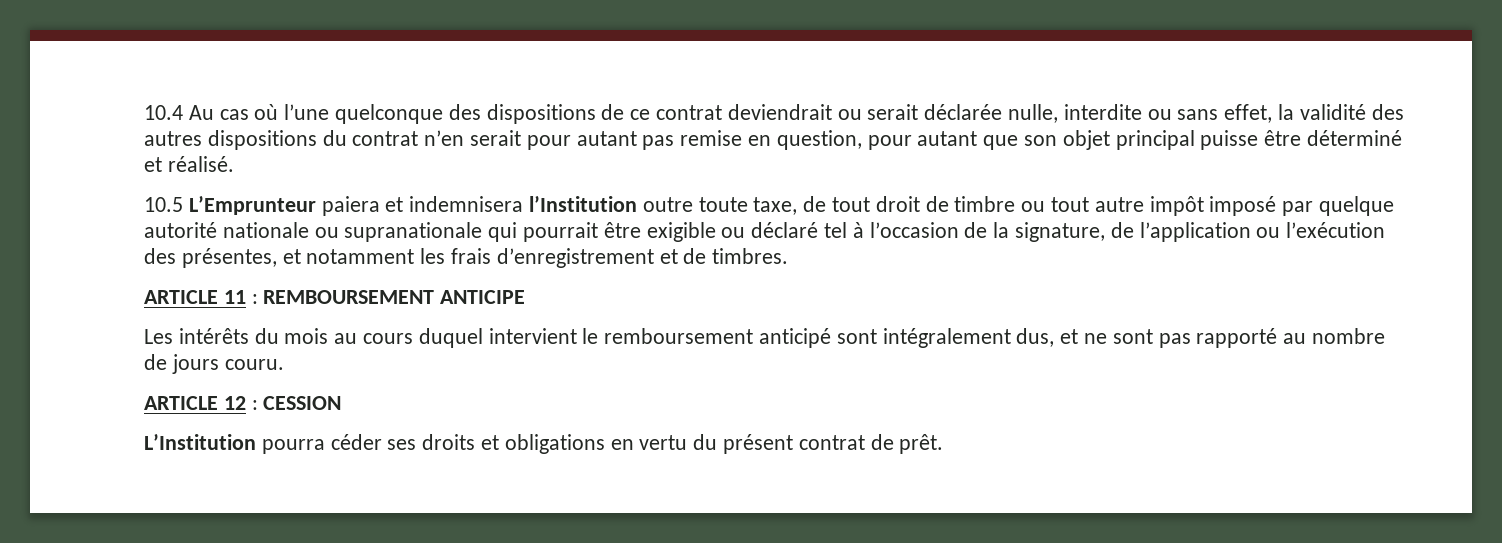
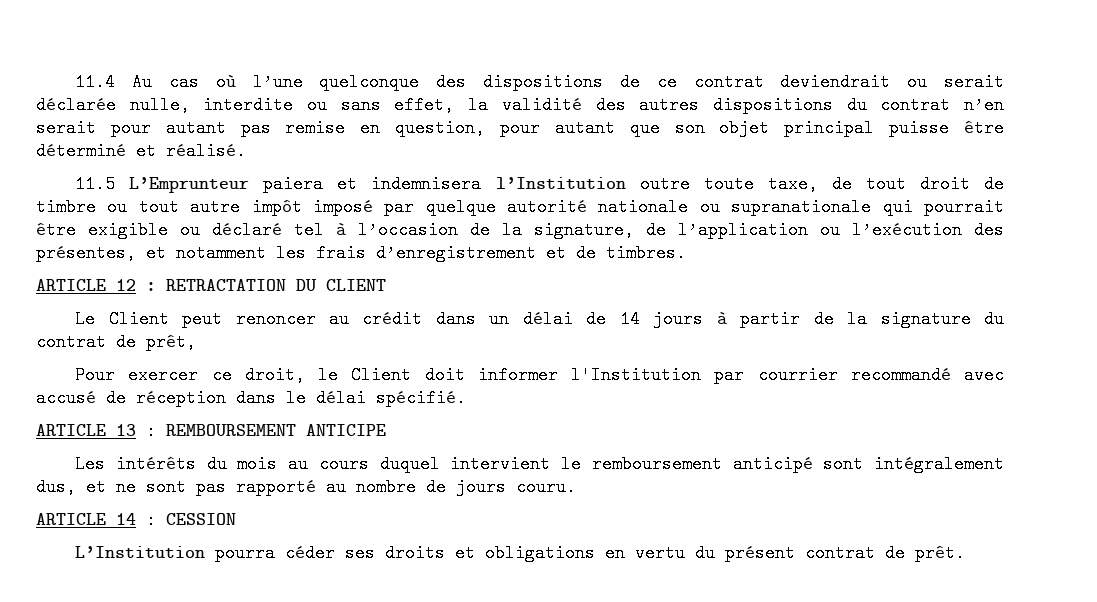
- 10.4 Au cas où l’une quelconque des dispositions de ce contrat deviendrait ou serait déclarée nulle, interdite ou sans effet, la validité des autres dispositions du contrat n’en serait pour autant pas remise en question, pour autant que son objet principal puisse être déterminé et réalisé.
+ 11.4 Au cas où l’une quelconque des dispositions de ce contrat deviendrait ou serait déclarée nulle, interdite ou sans effet, la validité des autres dispositions du contrat n’en serait pour autant pas remise en question, pour autant que son objet principal puisse être déterminé et réalisé.
- 10.5 L’Emprunteur paiera et indemnisera l’Institution outre toute taxe, de tout droit de timbre ou tout autre impôt imposé par quelque autorité nationale ou supranationale qui pourrait être exigible ou déclaré tel à l’occasion de la signature, de l’application ou l’exécution des présentes, et notamment les frais d’enregistrement et de timbres.
+ 11.5 L’Emprunteur paiera et indemnisera l’Institution outre toute taxe, de tout droit de timbre ou tout autre impôt imposé par quelque autorité nationale ou supranationale qui pourrait être exigible ou déclaré tel à l’occasion de la signature, de l’application ou l’exécution des présentes, et notamment les frais d’enregistrement et de timbres.
- ARTICLE 11 : REMBOURSEMENT ANTICIPE
+ ARTICLE 12 : RETRACTATION DU CLIENT
+ Le Client peut renoncer au crédit dans un délai de 14 jours à partir de la signature du contrat de prêt,
+ Pour exercer ce droit, le Client doit informer l'Institution par courrier recommandé avec accusé de réception dans le délai spécifié.
+ ARTICLE 13 : REMBOURSEMENT ANTICIPE
- ARTICLE 12 : CESSION
+ ARTICLE 14 : CESSION

